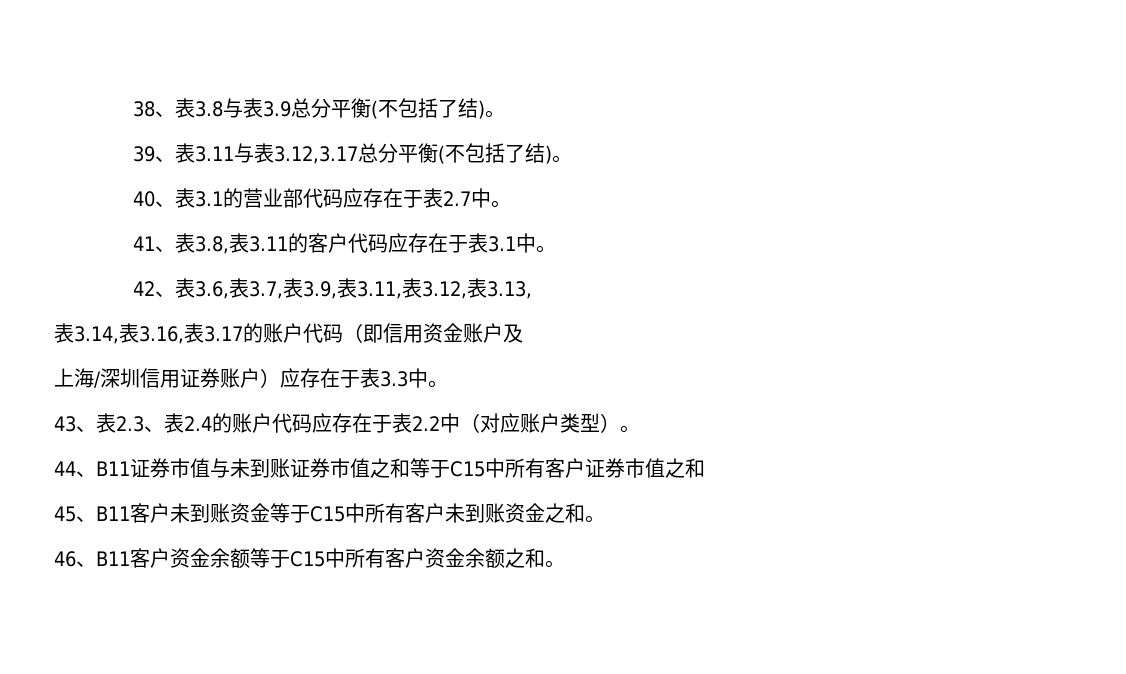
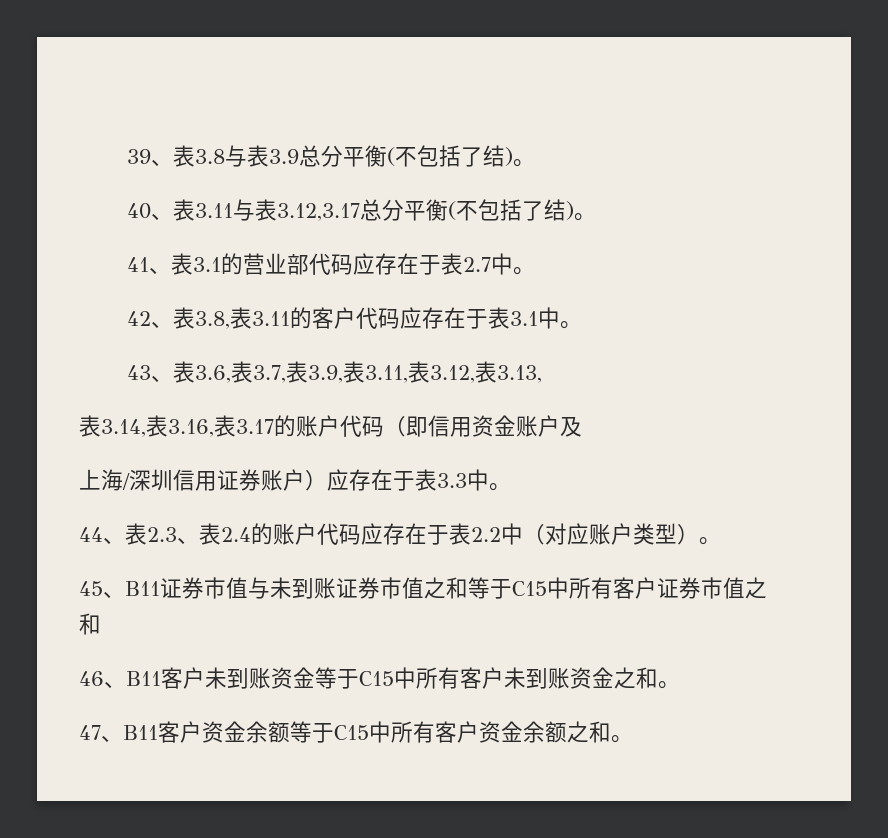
- 38、表3.8与表3.9总分平衡(不包括了结)。
+ 39、表3.8与表3.9总分平衡(不包括了结)。
- 39、表3.11与表3.12,3.17总分平衡(不包括了结)。
+ 40、表3.11与表3.12,3.17总分平衡(不包括了结)。
- 40、表3.1的营业部代码应存在于表2.7中。
+ 41、表3.1的营业部代码应存在于表2.7中。
- 41、表3.8,表3.11的客户代码应存在于表3.1中。
+ 42、表3.8,表3.11的客户代码应存在于表3.1中。
- 42、表3.6,表3.7,表3.9,表3.11,表3.12,表3.13,
+ 43、表3.6,表3.7,表3.9,表3.11,表3.12,表3.13,
- 43、表2.3、表2.4的账户代码应存在于表2.2中（对应账户类型）。
+ 44、表2.3、表2.4的账户代码应存在于表2.2中（对应账户类型）。
- 44、B11证券市值与未到账证券市值之和等于C15中所有客户证券市值之和
+ 45、B11证券市值与未到账证券市值之和等于C15中所有客户证券市值之和
- 45、B11客户未到账资金等于C15中所有客户未到账资金之和。
+ 46、B11客户未到账资金等于C15中所有客户未到账资金之和。
- 46、B11客户资金余额等于C15中所有客户资金余额之和。
+ 47、B11客户资金余额等于C15中所有客户资金余额之和。

